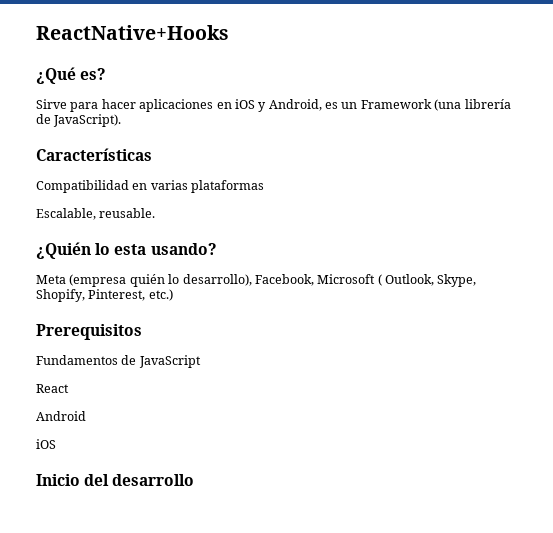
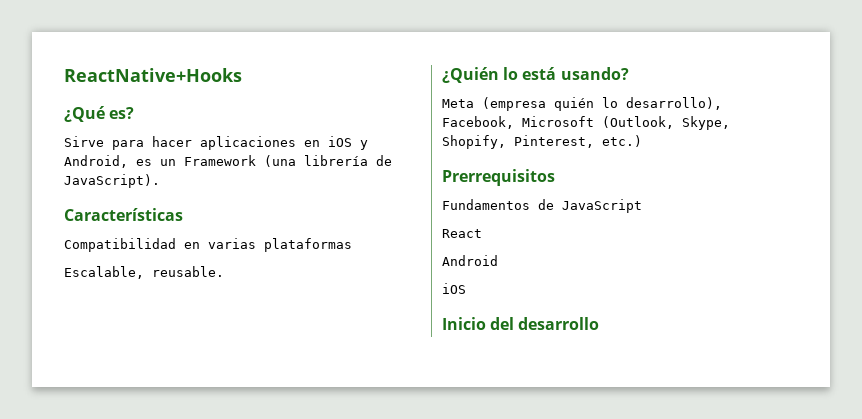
- ¿Quién lo esta usando?
+ ¿Quién lo está usando?
- Meta (empresa quién lo desarrollo), Facebook, Microsoft ( Outlook, Skype, Shopify, Pinterest, etc.)
+ Meta (empresa quién lo desarrollo), Facebook, Microsoft (Outlook, Skype, Shopify, Pinterest, etc.)
- Prerequisitos
+ Prerrequisitos

